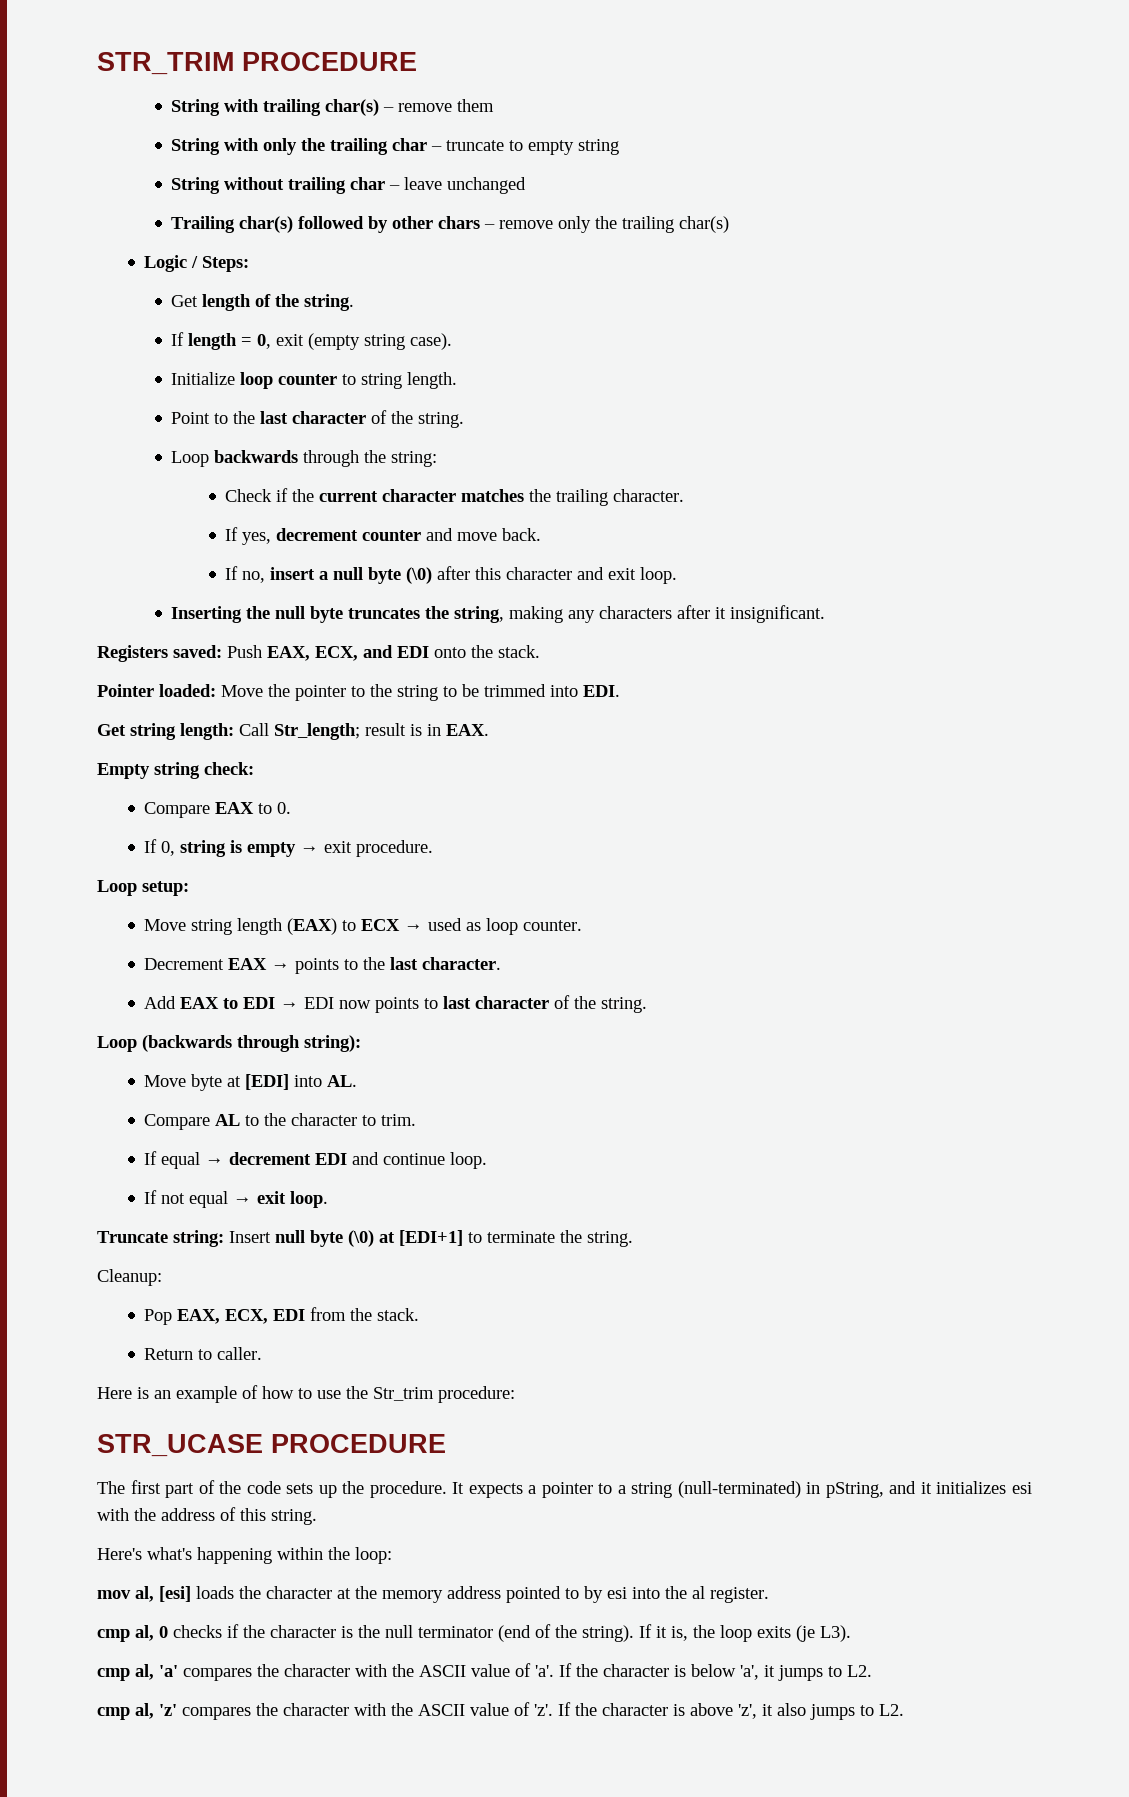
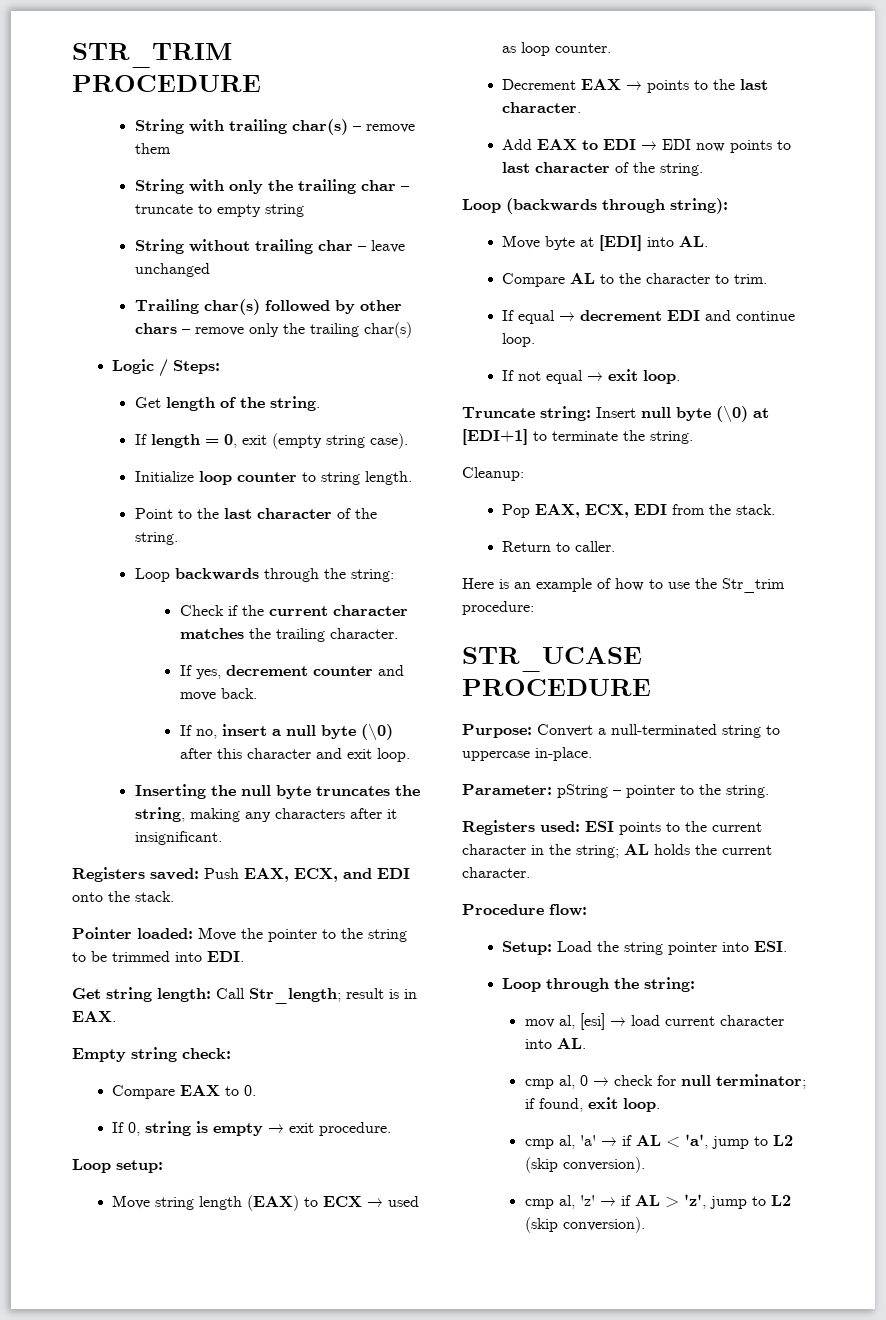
- The first part of the code sets up the procedure. It expects a pointer to a string (null-terminated) in pString, and it initializes esi with the address of this string.
- Here's what's happening within the loop:
- mov al, [esi] loads the character at the memory address pointed to by esi into the al register.
- cmp al, 0 checks if the character is the null terminator (end of the string). If it is, the loop exits (je L3).
- cmp al, 'a' compares the character with the ASCII value of 'a'. If the character is below 'a', it jumps to L2.
- cmp al, 'z' compares the character with the ASCII value of 'z'. If the character is above 'z', it also jumps to L2.
+ Purpose: Convert a null-terminated string to uppercase in-place.
+ Parameter: pString – pointer to the string.
+ Registers used: ESI points to the current character in the string; AL holds the current character.
+ Procedure flow:
+ Setup: Load the string pointer into ESI.
+ Loop through the string:
+ mov al, [esi] → load current character into AL.
+ cmp al, 0 → check for null terminator; if found, exit loop.
+ cmp al, 'a' → if AL < 'a', jump to L2 (skip conversion).
+ cmp al, 'z' → if AL > 'z', jump to L2 (skip conversion).

